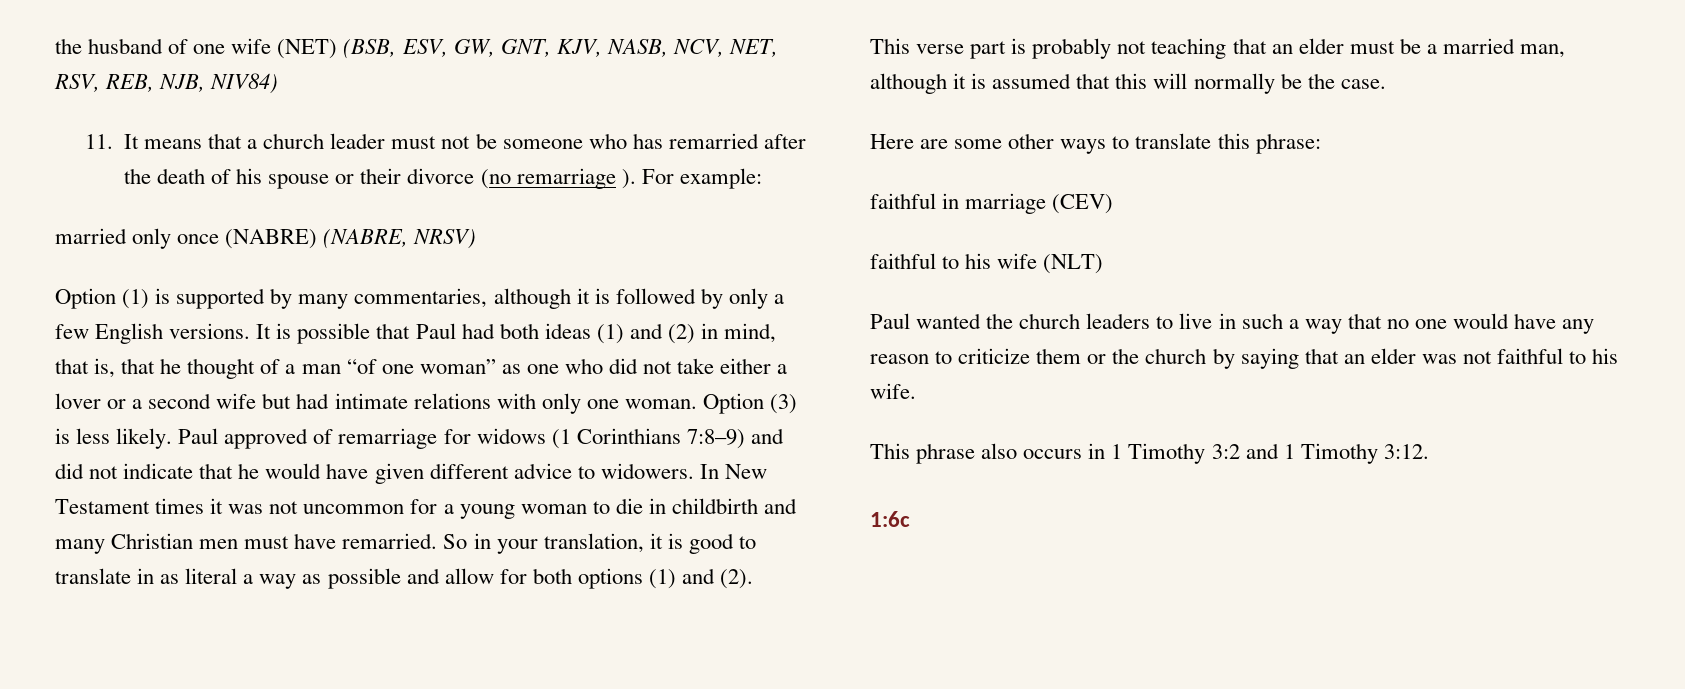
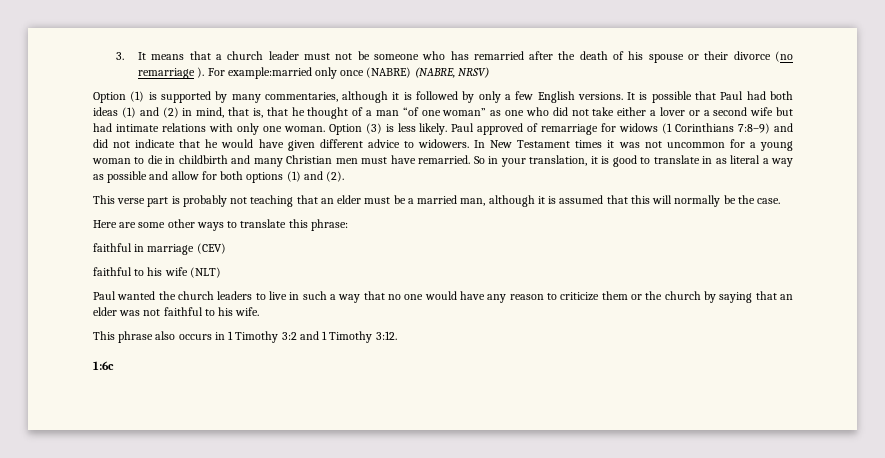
- the husband of one wife (NET) (BSB, ESV, GW, GNT, KJV, NASB, NCV, NET, RSV, REB, NJB, NIV84)
- 11. It means that a church leader must not be someone who has remarried after the death of his spouse or their divorce (no remarriage ).
+ 3. It means that a church leader must not be someone who has remarried after the death of his spouse or their divorce (no remarriage ).
- For example:
- married only once (NABRE) (NABRE, NRSV)
+ For example:married only once (NABRE) (NABRE, NRSV)

